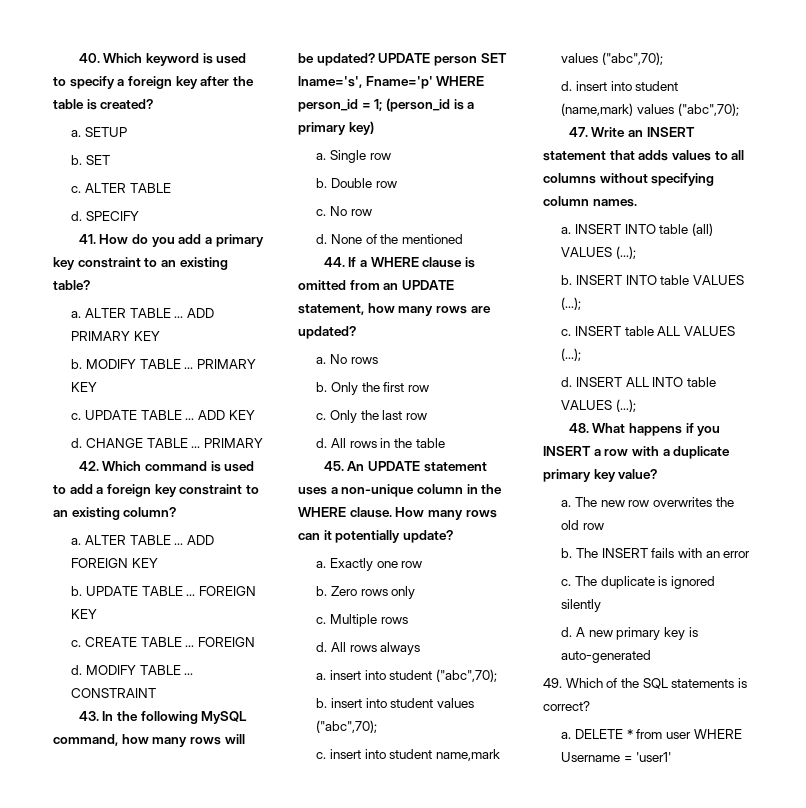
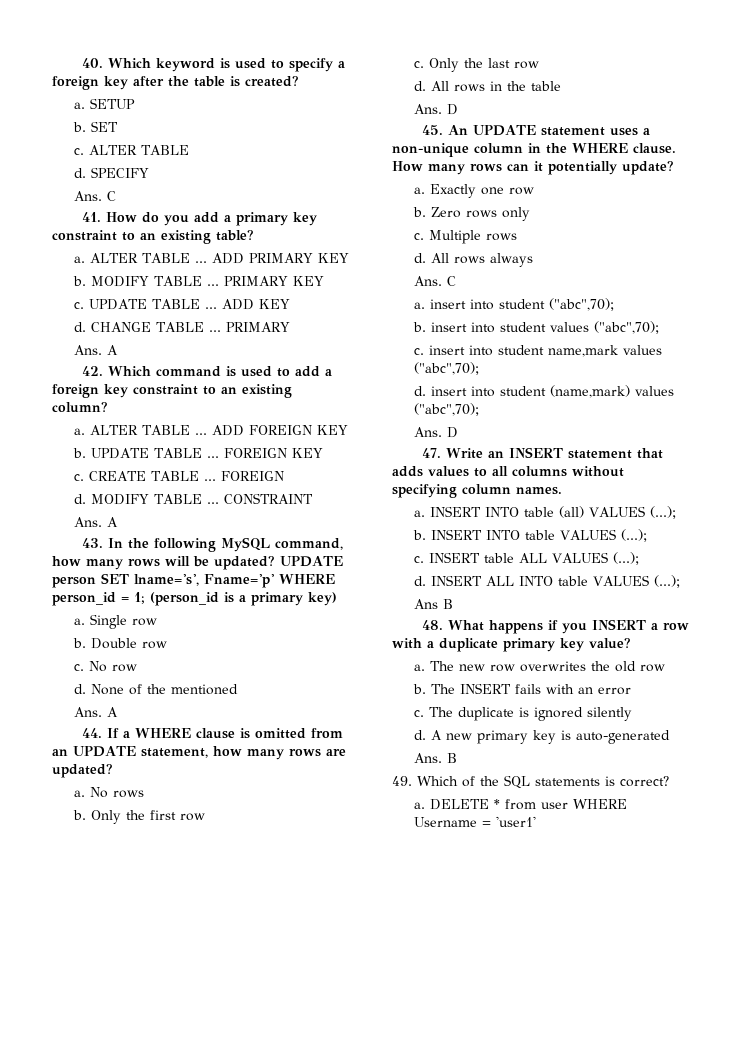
  SPECIFY
+ Ans. C
  CHANGE TABLE ... PRIMARY
+ Ans. A
  CONSTRAINT
+ Ans. A
  None of the mentioned
+ Ans. A
  All rows in the table
+ Ans. D
  All rows always
+ Ans. C
  d. insert into student (name,mark) values ("abc",70);
+ Ans. D
+ Ans B
+ Ans. B

